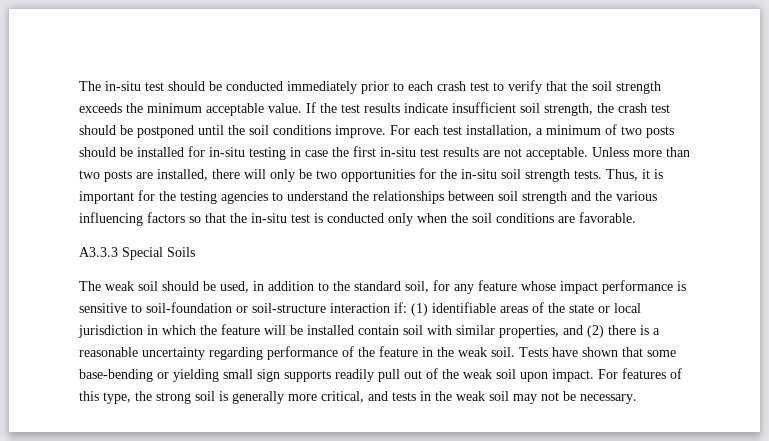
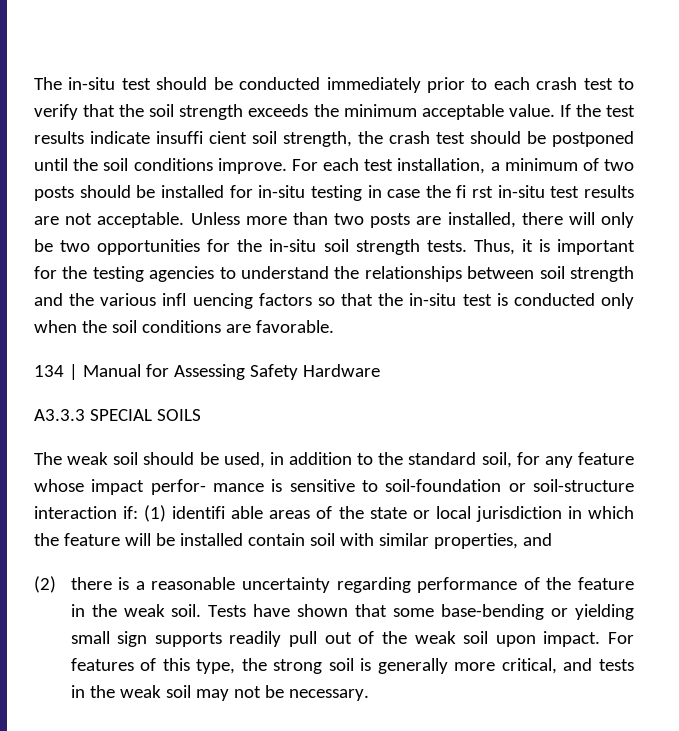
- If the test results indicate insufficient soil strength, the crash test should be postponed until the soil conditions improve.
+ If the test results indicate insuffi cient soil strength, the crash test should be postponed until the soil conditions improve.
- For each test installation, a minimum of two posts should be installed for in-situ testing in case the first in-situ test results are not acceptable.
+ For each test installation, a minimum of two posts should be installed for in-situ testing in case the fi rst in-situ test results are not acceptable.
- Thus, it is important for the testing agencies to understand the relationships between soil strength and the various influencing factors so that the in-situ test is conducted only when the soil conditions are favorable.
+ Thus, it is important for the testing agencies to understand the relationships between soil strength and the various infl uencing factors so that the in-situ test is conducted only when the soil conditions are favorable.
+ 134 | Manual for Assessing Safety Hardware
- A3.3.3 Special Soils
+ A3.3.3 SPECIAL SOILS
- The weak soil should be used, in addition to the standard soil, for any feature whose impact performance is sensitive to soil-foundation or soil-structure interaction if:
+ The weak soil should be used, in addition to the standard soil, for any feature whose impact perfor- mance is sensitive to soil-foundation or soil-structure interaction if:
- (1) identifiable areas of the state or local jurisdiction in which the feature will be installed contain soil with similar properties, and (2) there is a reasonable uncertainty regarding performance of the feature in the weak soil.
+ (1) identifi able areas of the state or local jurisdiction in which the feature will be installed contain soil with similar properties, and
+ (2) there is a reasonable uncertainty regarding performance of the feature in the weak soil.

